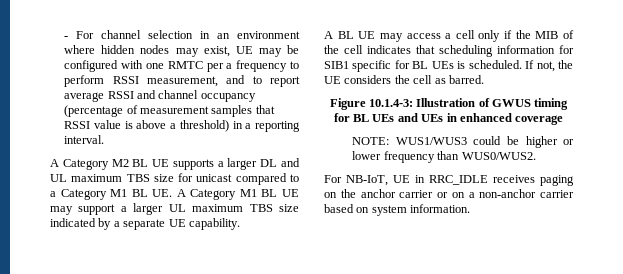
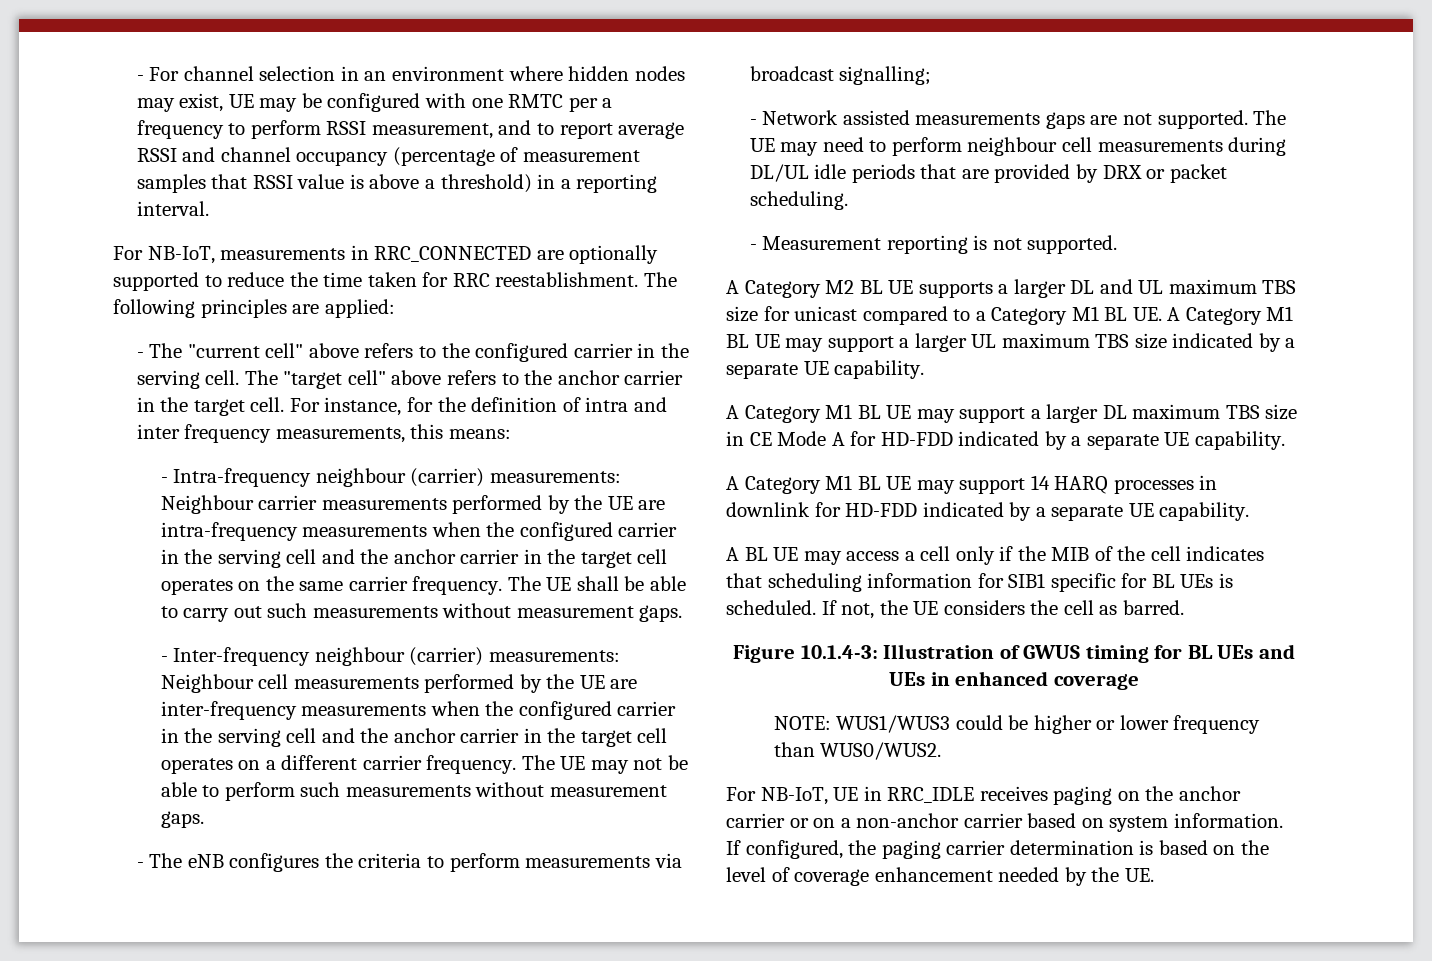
+ For NB-IoT, measurements in RRC_CONNECTED are optionally supported to reduce the time taken for RRC reestablishment. The following principles are applied:
+ - The "current cell" above refers to the configured carrier in the serving cell. The "target cell" above refers to the anchor carrier in the target cell. For instance, for the definition of intra and inter frequency measurements, this means:
+ - Intra-frequency neighbour (carrier) measurements: Neighbour carrier measurements performed by the UE are intra-frequency measurements when the configured carrier in the serving cell and the anchor carrier in the target cell operates on the same carrier frequency. The UE shall be able to carry out such measurements without measurement gaps.
+ - Inter-frequency neighbour (carrier) measurements: Neighbour cell measurements performed by the UE are inter-frequency measurements when the configured carrier in the serving cell and the anchor carrier in the target cell operates on a different carrier frequency. The UE may not be able to perform such measurements without measurement gaps.
+ - The eNB configures the criteria to perform measurements via broadcast signalling;
+ - Network assisted measurements gaps are not supported. The UE may need to perform neighbour cell measurements during DL/UL idle periods that are provided by DRX or packet scheduling.
+ - Measurement reporting is not supported.
+ A Category M1 BL UE may support a larger DL maximum TBS size in CE Mode A for HD-FDD indicated by a separate UE capability.
+ A Category M1 BL UE may support 14 HARQ processes in downlink for HD-FDD indicated by a separate UE capability.
+ If configured, the paging carrier determination is based on the level of coverage enhancement needed by the UE.

